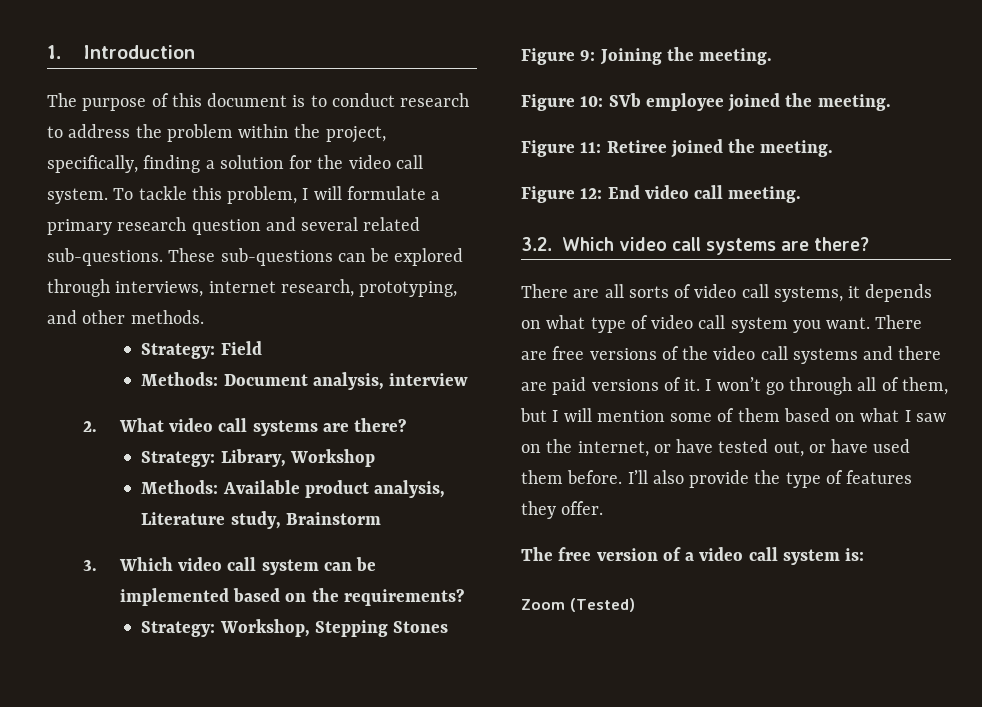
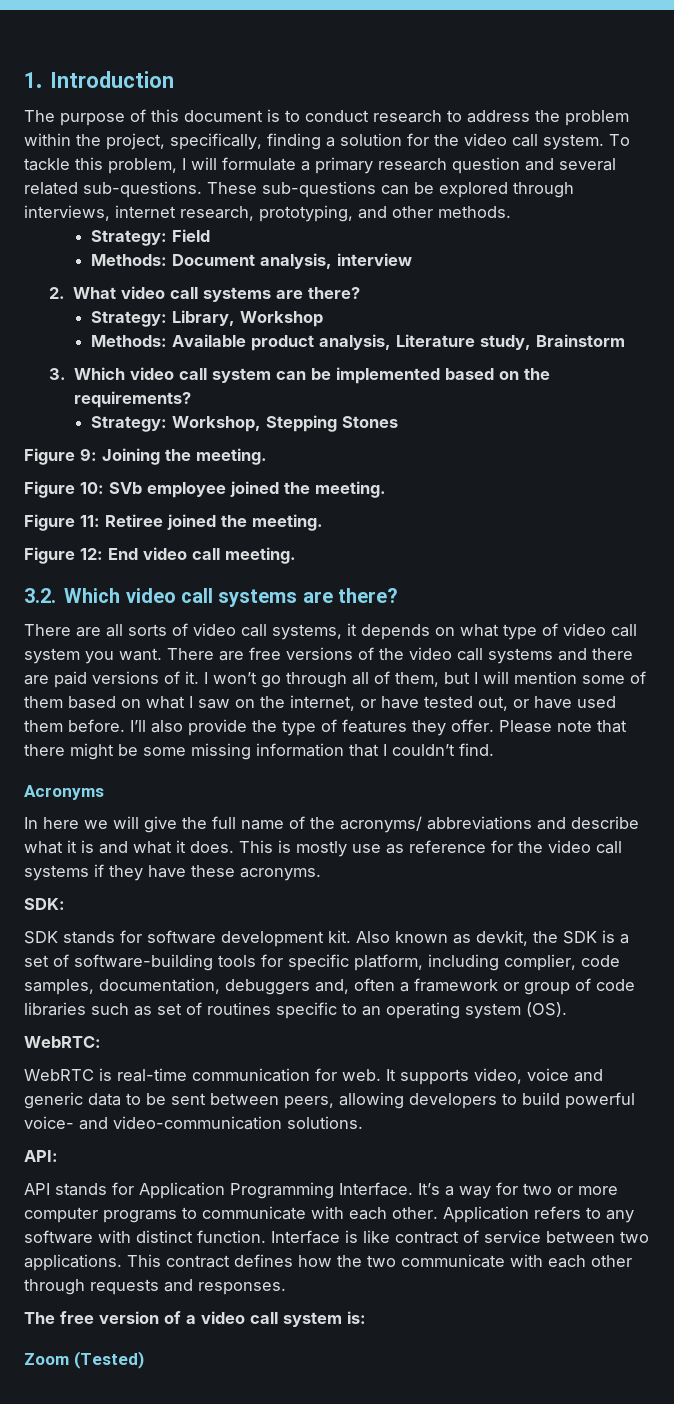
+ Please note that there might be some missing information that I couldn’t find.
+ Acronyms
+ In here we will give the full name of the acronyms/ abbreviations and describe what it is and what it does. This is mostly use as reference for the video call systems if they have these acronyms.
+ SDK:
+ SDK stands for software development kit. Also known as devkit, the SDK is a set of software-building tools for specific platform, including complier, code samples, documentation, debuggers and, often a framework or group of code libraries such as set of routines specific to an operating system (OS).
+ WebRTC:
+ WebRTC is real-time communication for web. It supports video, voice and generic data to be sent between peers, allowing developers to build powerful voice- and video-communication solutions.
+ API:
+ API stands for Application Programming Interface. It’s a way for two or more computer programs to communicate with each other. Application refers to any software with distinct function. Interface is like contract of service between two applications. This contract defines how the two communicate with each other through requests and responses.

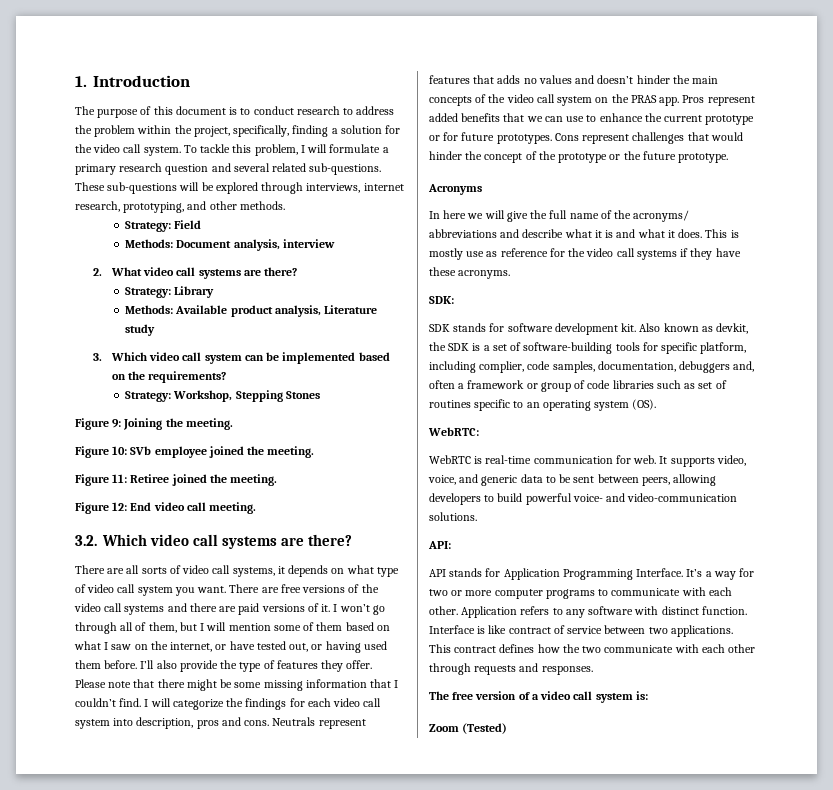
- These sub-questions can be explored through interviews, internet research, prototyping, and other methods.
+ These sub-questions will be explored through interviews, internet research, prototyping, and other methods.
- Strategy: Library, Workshop
+ Strategy: Library
- Methods: Available product analysis, Literature study, Brainstorm
+ Methods: Available product analysis, Literature study
- I won’t go through all of them, but I will mention some of them based on what I saw on the internet, or have tested out, or have used them before.
+ I won’t go through all of them, but I will mention some of them based on what I saw on the internet, or have tested out, or having used them before.
+ I will categorize the findings for each video call system into description, pros and cons. Neutrals represent features that adds no values and doesn’t hinder the main concepts of the video call system on the PRAS app. Pros represent added benefits that we can use to enhance the current prototype or for future prototypes. Cons represent challenges that would hinder the concept of the prototype or the future prototype.
- It supports video, voice and generic data to be sent between peers, allowing developers to build powerful voice- and video-communication solutions.
+ It supports video, voice, and generic data to be sent between peers, allowing developers to build powerful voice- and video-communication solutions.

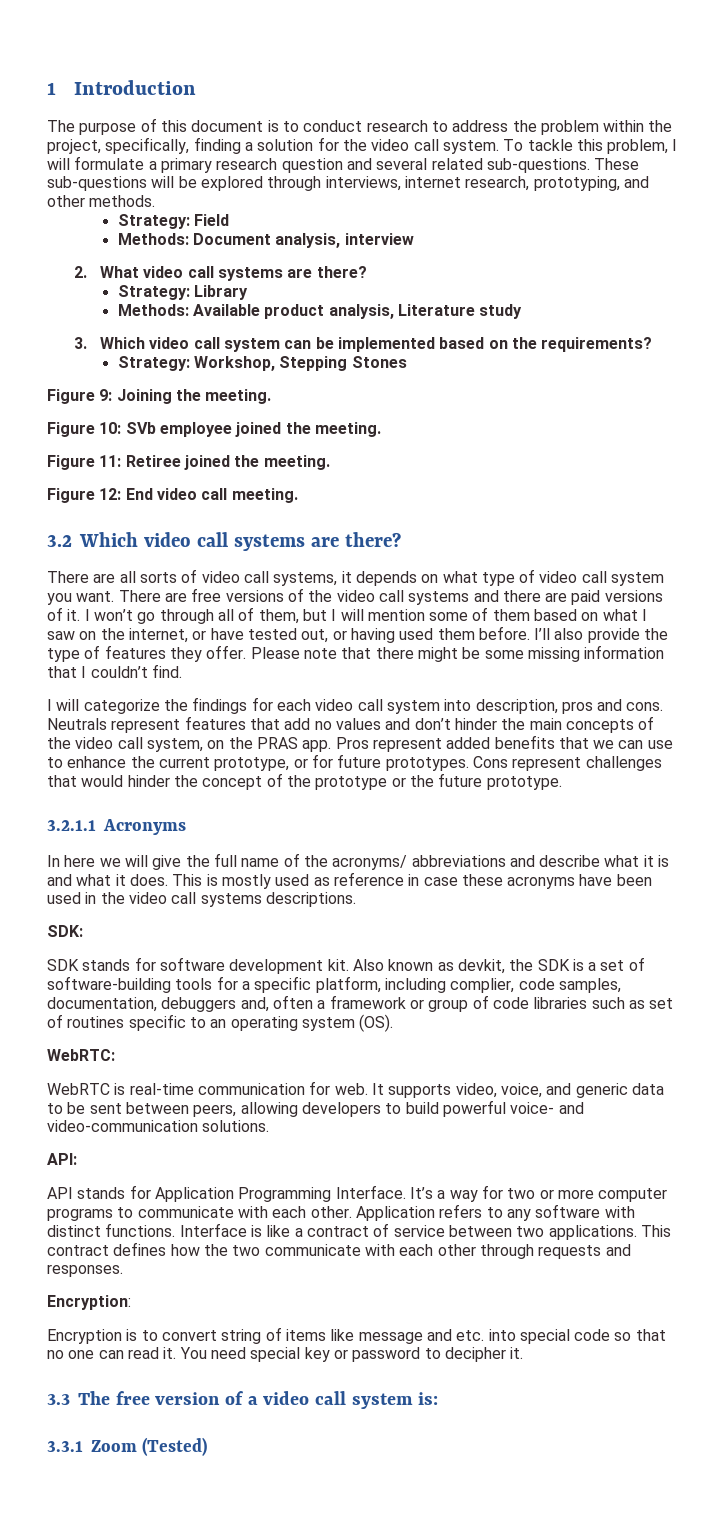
- 1. Introduction
+ 1 Introduction
- 3.2. Which video call systems are there?
+ 3.2 Which video call systems are there?
- Please note that there might be some missing information that I couldn’t find. I will categorize the findings for each video call system into description, pros and cons.
+ Please note that there might be some missing information that I couldn’t find.
+ I will categorize the findings for each video call system into description, pros and cons.
- Neutrals represent features that adds no values and doesn’t hinder the main concepts of the video call system on the PRAS app.
+ Neutrals represent features that add no values and don’t hinder the main concepts of the video call system, on the PRAS app.
- Pros represent added benefits that we can use to enhance the current prototype or for future prototypes.
+ Pros represent added benefits that we can use to enhance the current prototype, or for future prototypes.
- Acronyms
+ 3.2.1.1 Acronyms
- This is mostly use as reference for the video call systems if they have these acronyms.
+ This is mostly used as reference in case these acronyms have been used in the video call systems descriptions.
- Also known as devkit, the SDK is a set of software-building tools for specific platform, including complier, code samples, documentation, debuggers and, often a framework or group of code libraries such as set of routines specific to an operating system (OS).
+ Also known as devkit, the SDK is a set of software-building tools for a specific platform, including complier, code samples, documentation, debuggers and, often a framework or group of code libraries such as set of routines specific to an operating system (OS).
- Application refers to any software with distinct function.
+ Application refers to any software with distinct functions.
- Interface is like contract of service between two applications.
+ Interface is like a contract of service between two applications.
- The free version of a video call system is:
+ Encryption:
+ Encryption is to convert string of items like message and etc. into special code so that no one can read it. You need special key or password to decipher it.
+ 3.3 The free version of a video call system is:
- Zoom (Tested)
+ 3.3.1 Zoom (Tested)

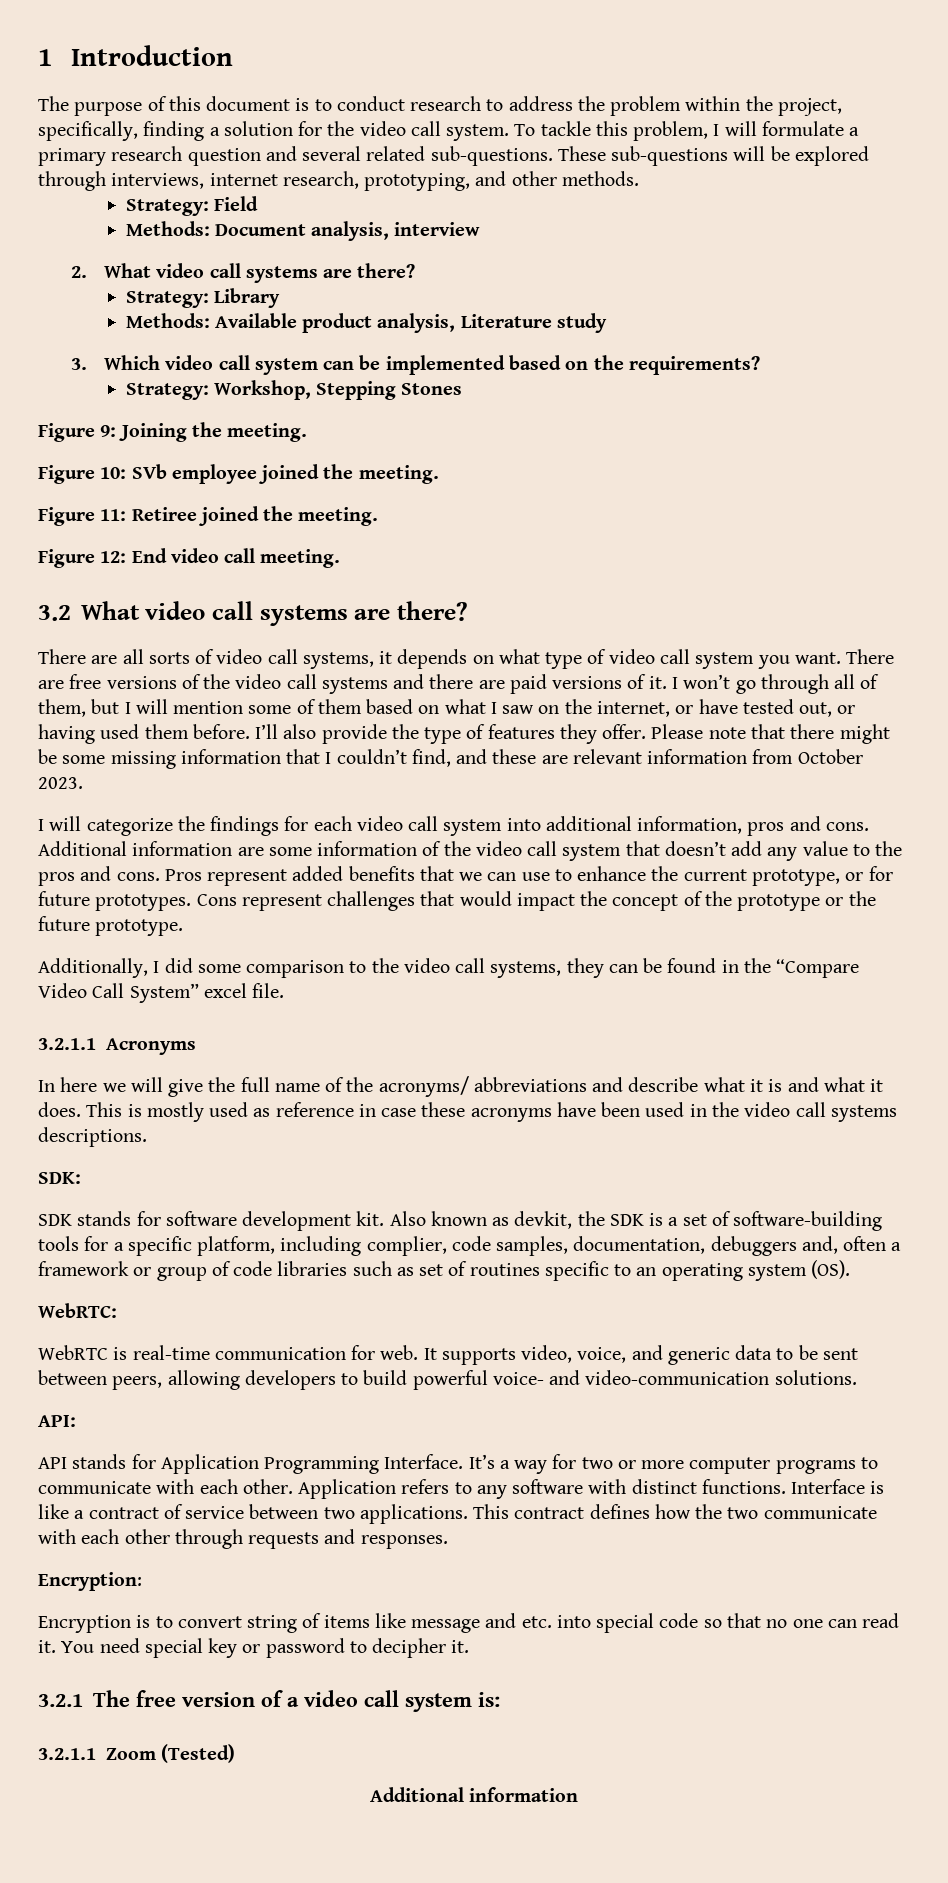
- 3.2 Which video call systems are there?
+ 3.2 What video call systems are there?
- Please note that there might be some missing information that I couldn’t find.
+ Please note that there might be some missing information that I couldn’t find, and these are relevant information from October 2023.
- I will categorize the findings for each video call system into description, pros and cons. Neutrals represent features that add no values and don’t hinder the main concepts of the video call system, on the PRAS app.
+ I will categorize the findings for each video call system into additional information, pros and cons. Additional information are some information of the video call system that doesn’t add any value to the pros and cons.
- Cons represent challenges that would hinder the concept of the prototype or the future prototype.
+ Cons represent challenges that would impact the concept of the prototype or the future prototype.
+ Additionally, I did some comparison to the video call systems, they can be found in the “Compare Video Call System” excel file.
- 3.3 The free version of a video call system is:
+ 3.2.1 The free version of a video call system is:
- 3.3.1 Zoom (Tested)
+ 3.2.1.1 Zoom (Tested)
+ Additional information

